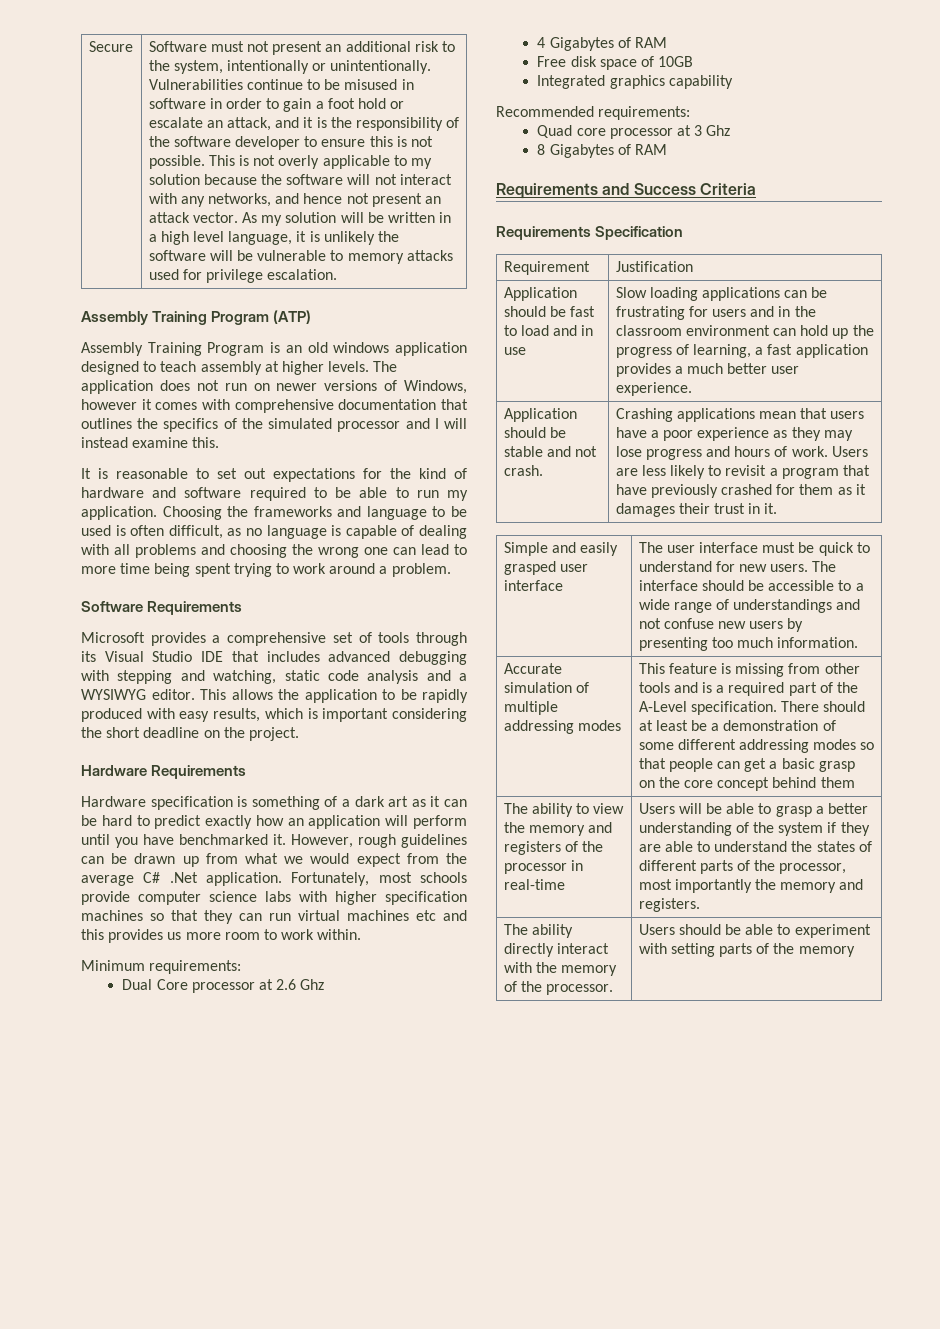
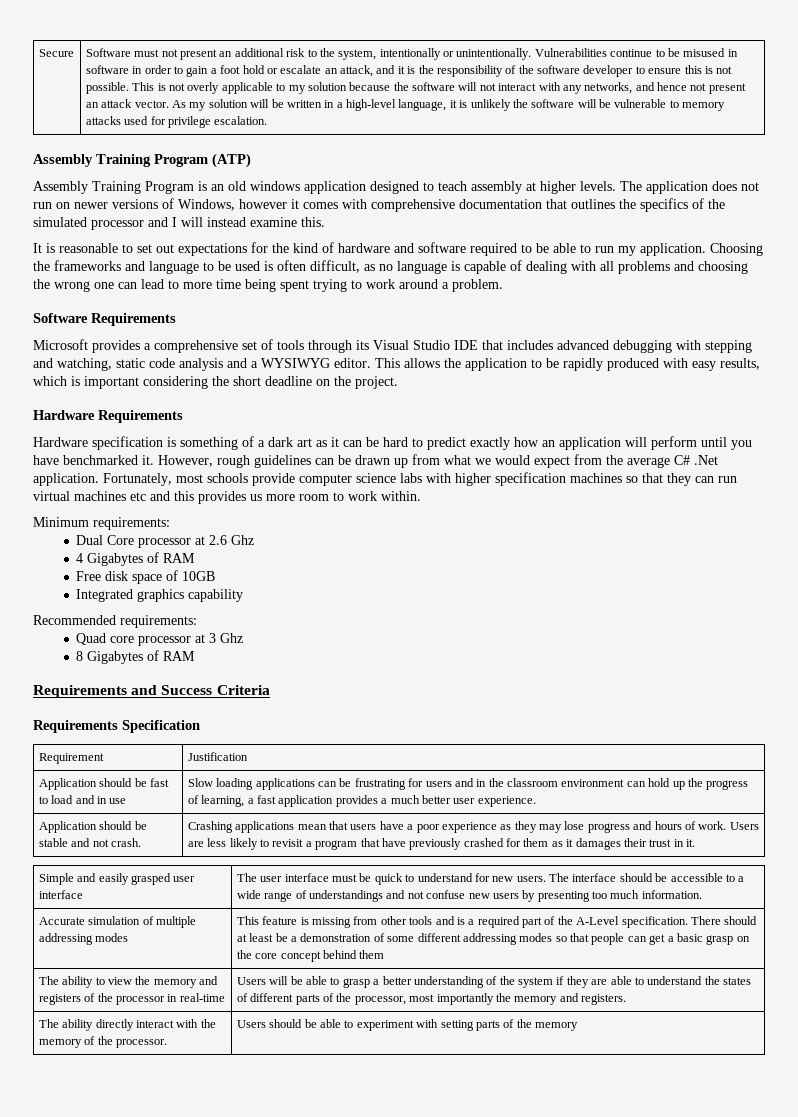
- As my solution will be written in a high level language, it is unlikely the software will be vulnerable to memory attacks used for privilege escalation.
+ As my solution will be written in a high-level language, it is unlikely the software will be vulnerable to memory attacks used for privilege escalation.

